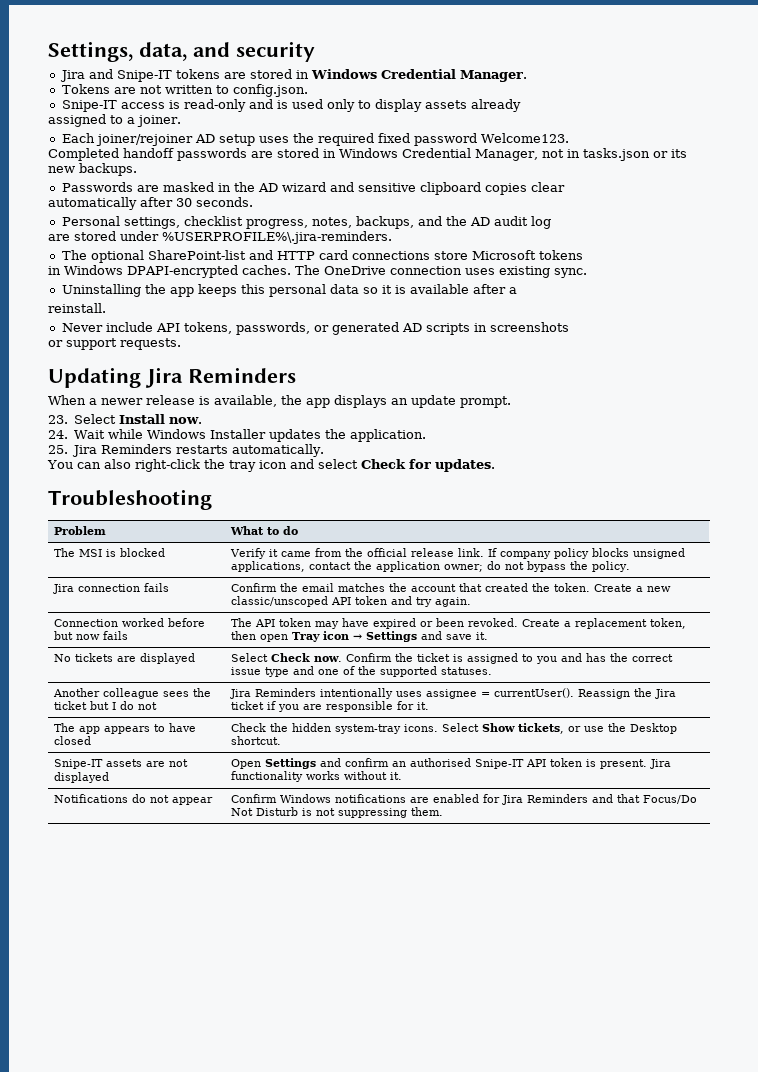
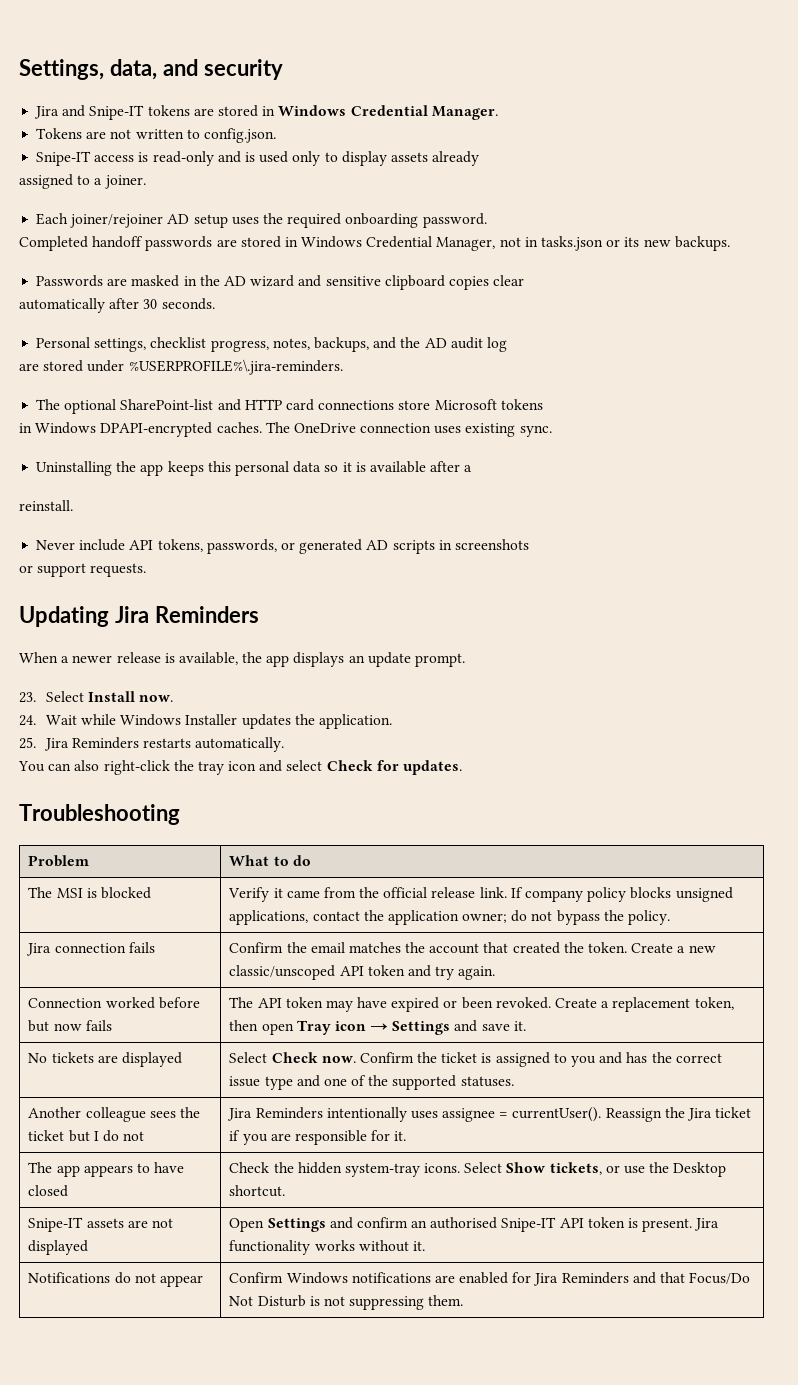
- Each joiner/rejoiner AD setup uses the required fixed password Welcome123.
+ Each joiner/rejoiner AD setup uses the required onboarding password.

